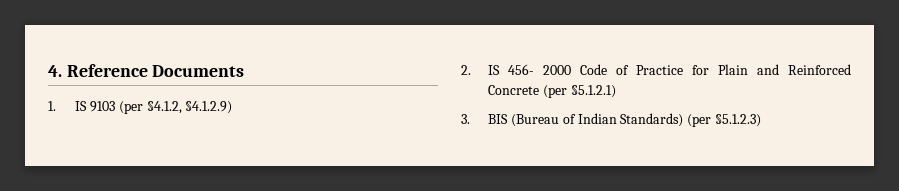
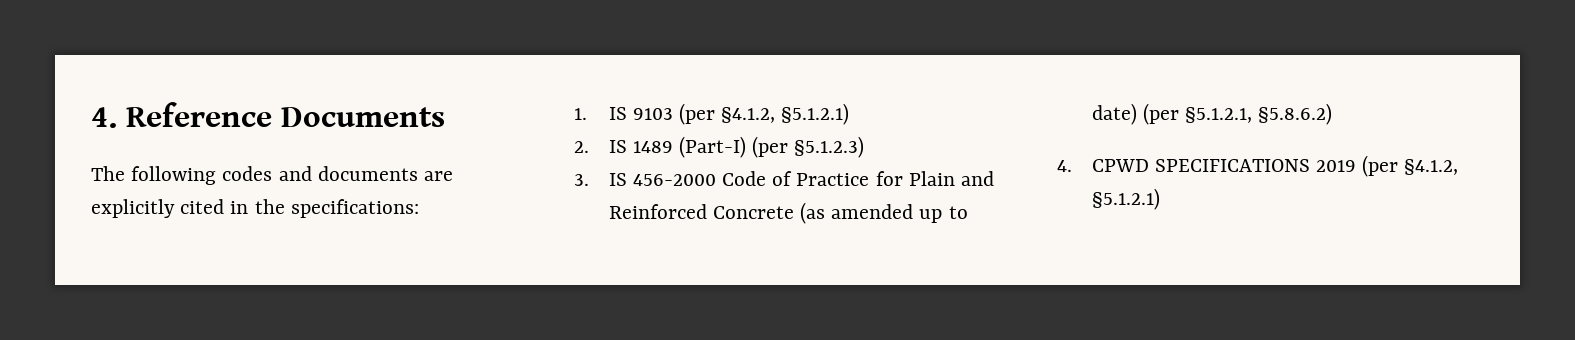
+ The following codes and documents are explicitly cited in the specifications:
- 1. IS 9103 (per §4.1.2, §4.1.2.9)
+ 1. IS 9103 (per §4.1.2, §5.1.2.1)
- 2. IS 456- 2000 Code of Practice for Plain and Reinforced Concrete (per §5.1.2.1)
- 3. BIS (Bureau of Indian Standards) (per §5.1.2.3)
+ 2. IS 1489 (Part-I) (per §5.1.2.3)
+ 3. IS 456-2000 Code of Practice for Plain and Reinforced Concrete (as amended up to date) (per §5.1.2.1, §5.8.6.2)
+ 4. CPWD SPECIFICATIONS 2019 (per §4.1.2, §5.1.2.1)

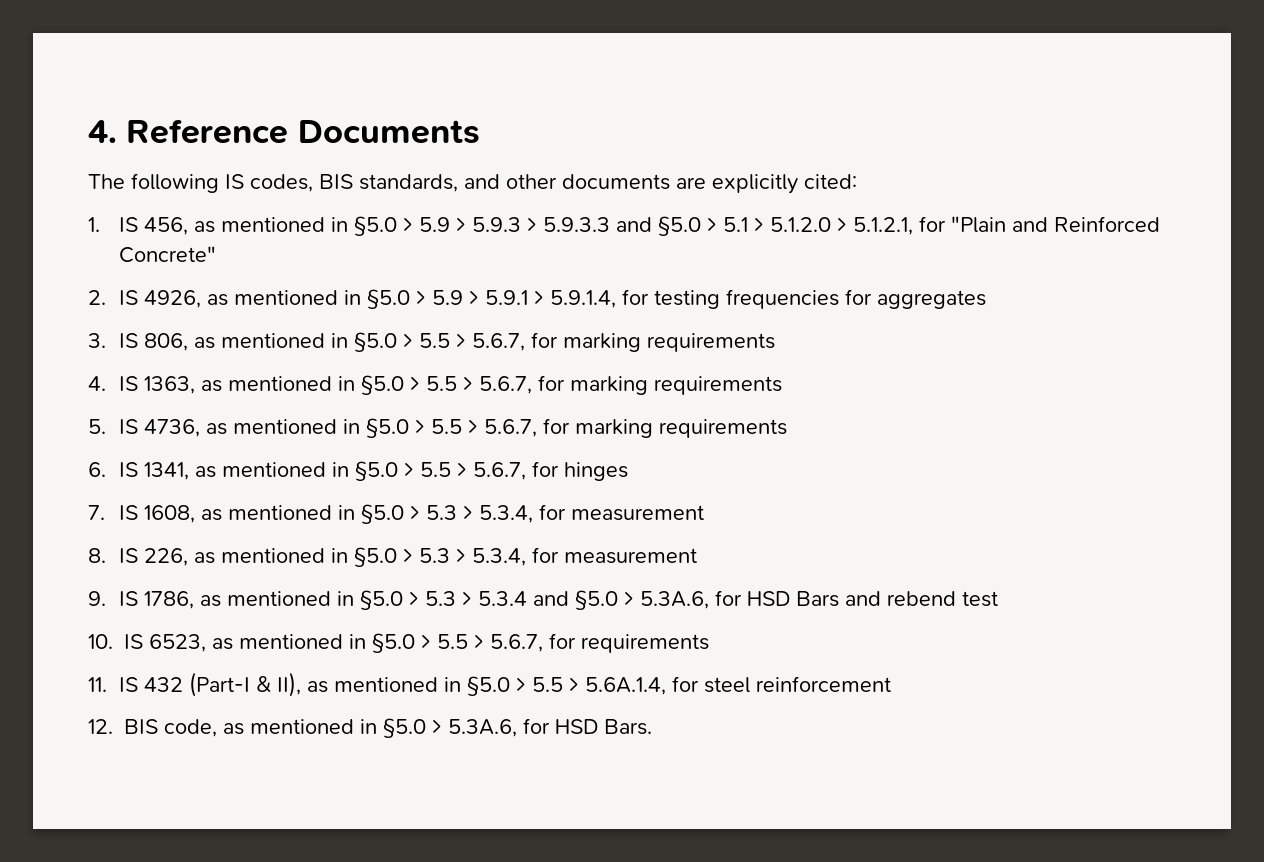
- The following codes and documents are explicitly cited in the specifications:
- 1. IS 9103 (per §4.1.2, §5.1.2.1)
- 2. IS 1489 (Part-I) (per §5.1.2.3)
- 3. IS 456-2000 Code of Practice for Plain and Reinforced Concrete (as amended up to date) (per §5.1.2.1, §5.8.6.2)
- 4. CPWD SPECIFICATIONS 2019 (per §4.1.2, §5.1.2.1)
+ The following IS codes, BIS standards, and other documents are explicitly cited:
+ 1. IS 456, as mentioned in §5.0 > 5.9 > 5.9.3 > 5.9.3.3 and §5.0 > 5.1 > 5.1.2.0 > 5.1.2.1, for "Plain and Reinforced Concrete"
+ 2. IS 4926, as mentioned in §5.0 > 5.9 > 5.9.1 > 5.9.1.4, for testing frequencies for aggregates
+ 3. IS 806, as mentioned in §5.0 > 5.5 > 5.6.7, for marking requirements
+ 4. IS 1363, as mentioned in §5.0 > 5.5 > 5.6.7, for marking requirements
+ 5. IS 4736, as mentioned in §5.0 > 5.5 > 5.6.7, for marking requirements
+ 6. IS 1341, as mentioned in §5.0 > 5.5 > 5.6.7, for hinges
+ 7. IS 1608, as mentioned in §5.0 > 5.3 > 5.3.4, for measurement
+ 8. IS 226, as mentioned in §5.0 > 5.3 > 5.3.4, for measurement
+ 9. IS 1786, as mentioned in §5.0 > 5.3 > 5.3.4 and §5.0 > 5.3A.6, for HSD Bars and rebend test
+ 10. IS 6523, as mentioned in §5.0 > 5.5 > 5.6.7, for requirements
+ 11. IS 432 (Part-I & II), as mentioned in §5.0 > 5.5 > 5.6A.1.4, for steel reinforcement
+ 12. BIS code, as mentioned in §5.0 > 5.3A.6, for HSD Bars.

